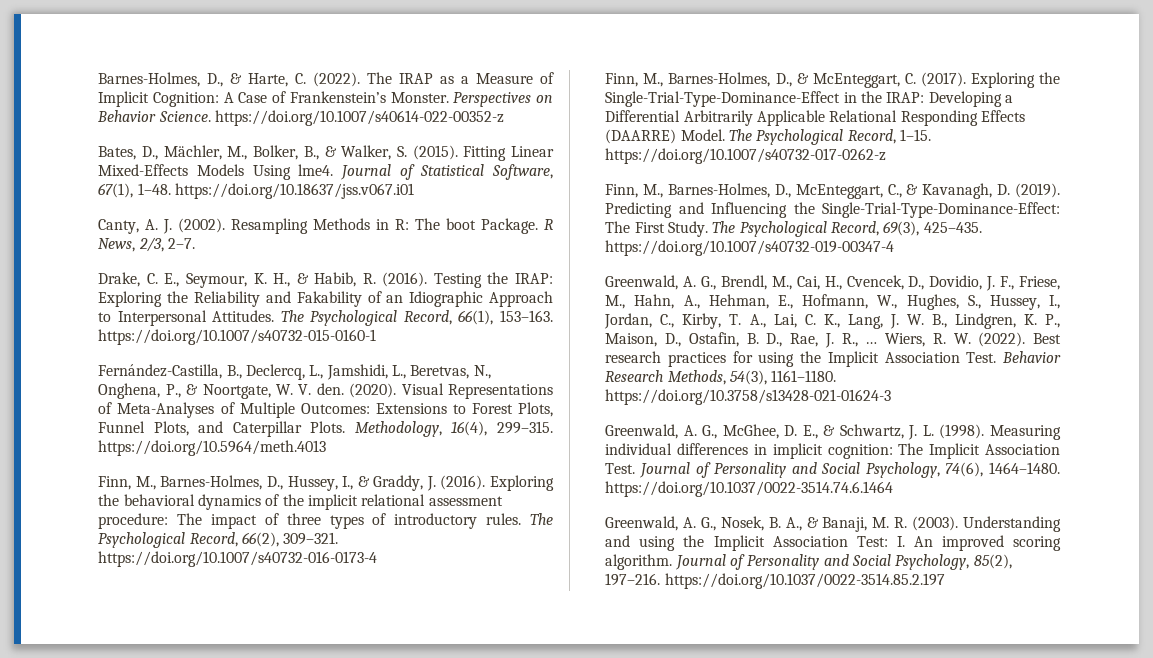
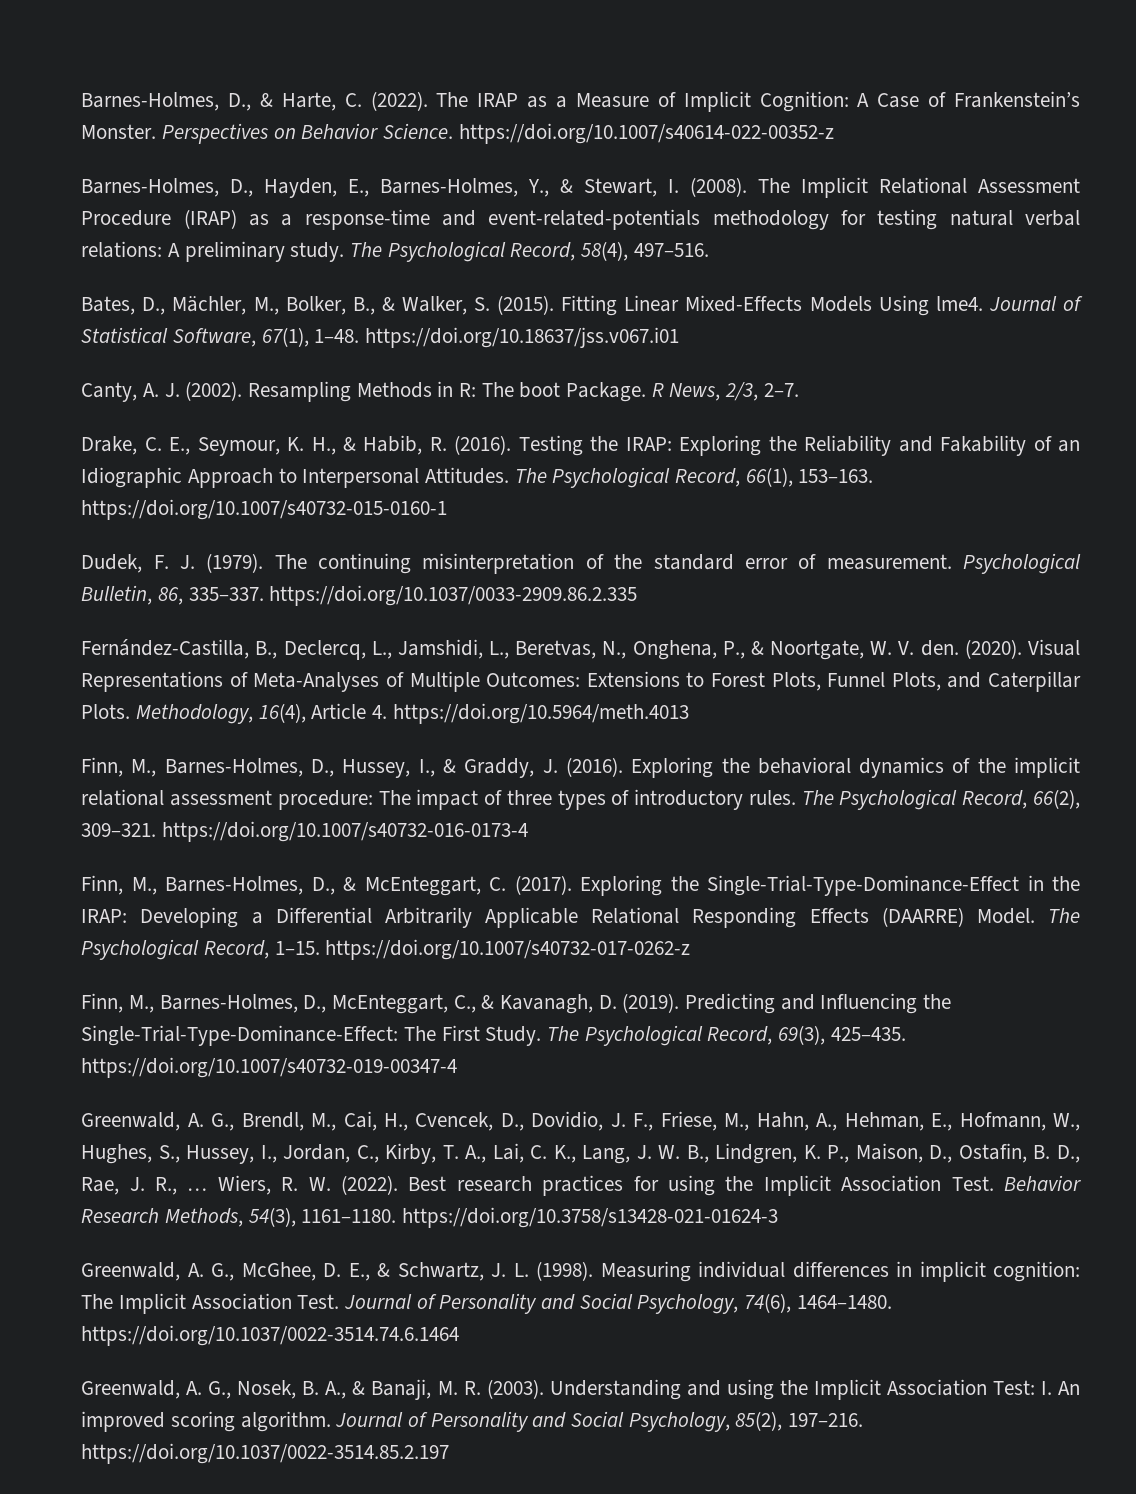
+ Barnes-Holmes, D., Hayden, E., Barnes-Holmes, Y., & Stewart, I. (2008). The Implicit Relational Assessment Procedure (IRAP) as a response-time and event-related-potentials methodology for testing natural verbal relations: A preliminary study. The Psychological Record, 58(4), 497–516.
+ Dudek, F. J. (1979). The continuing misinterpretation of the standard error of measurement. Psychological Bulletin, 86, 335–337. https://doi.org/10.1037/0033-2909.86.2.335
- Methodology, 16(4), 299–315. https://doi.org/10.5964/meth.4013
+ Methodology, 16(4), Article 4. https://doi.org/10.5964/meth.4013

